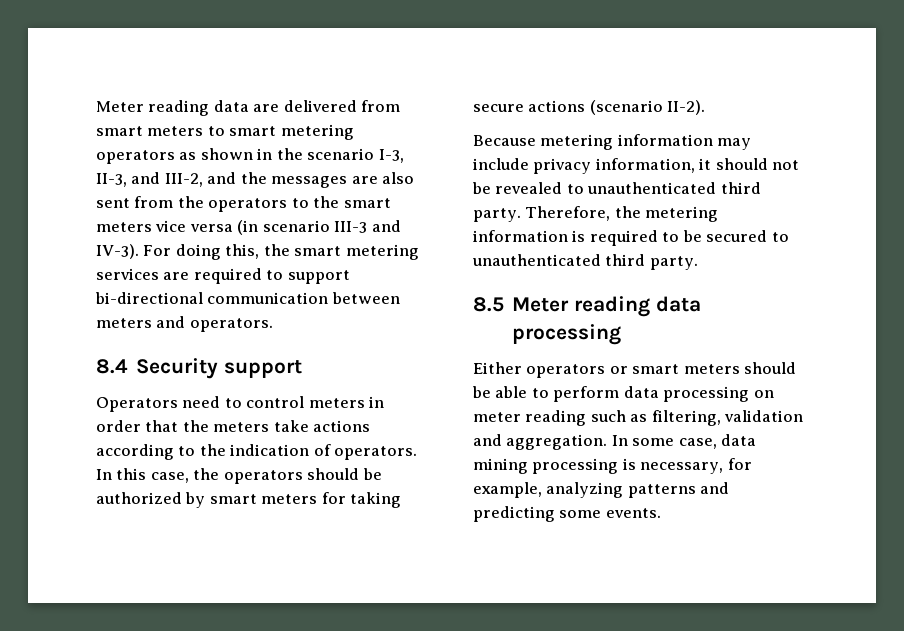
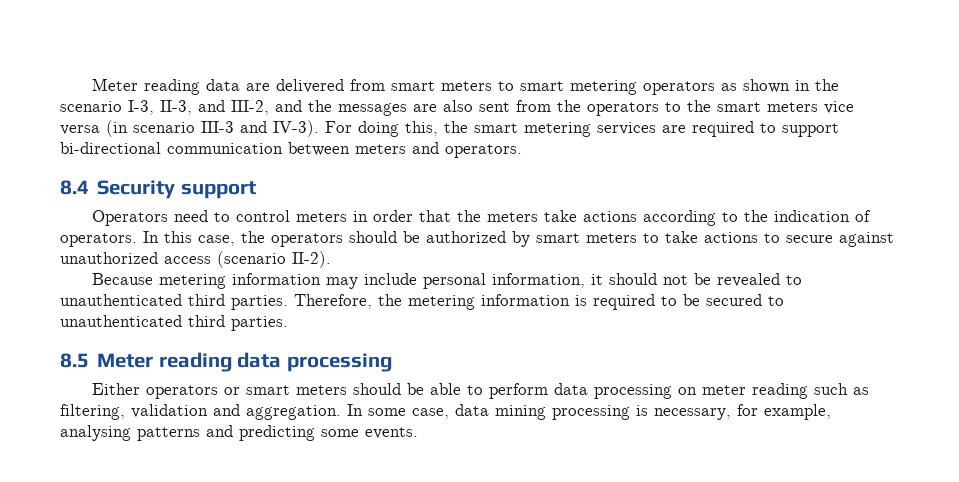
- In this case, the operators should be authorized by smart meters for taking secure actions (scenario II-2).
+ In this case, the operators should be authorized by smart meters to take actions to secure against unauthorized access (scenario II-2).
- Because metering information may include privacy information, it should not be revealed to unauthenticated third party.
+ Because metering information may include personal information, it should not be revealed to unauthenticated third parties.
- Therefore, the metering information is required to be secured to unauthenticated third party.
+ Therefore, the metering information is required to be secured to unauthenticated third parties.
- In some case, data mining processing is necessary, for example, analyzing patterns and predicting some events.
+ In some case, data mining processing is necessary, for example, analysing patterns and predicting some events.

